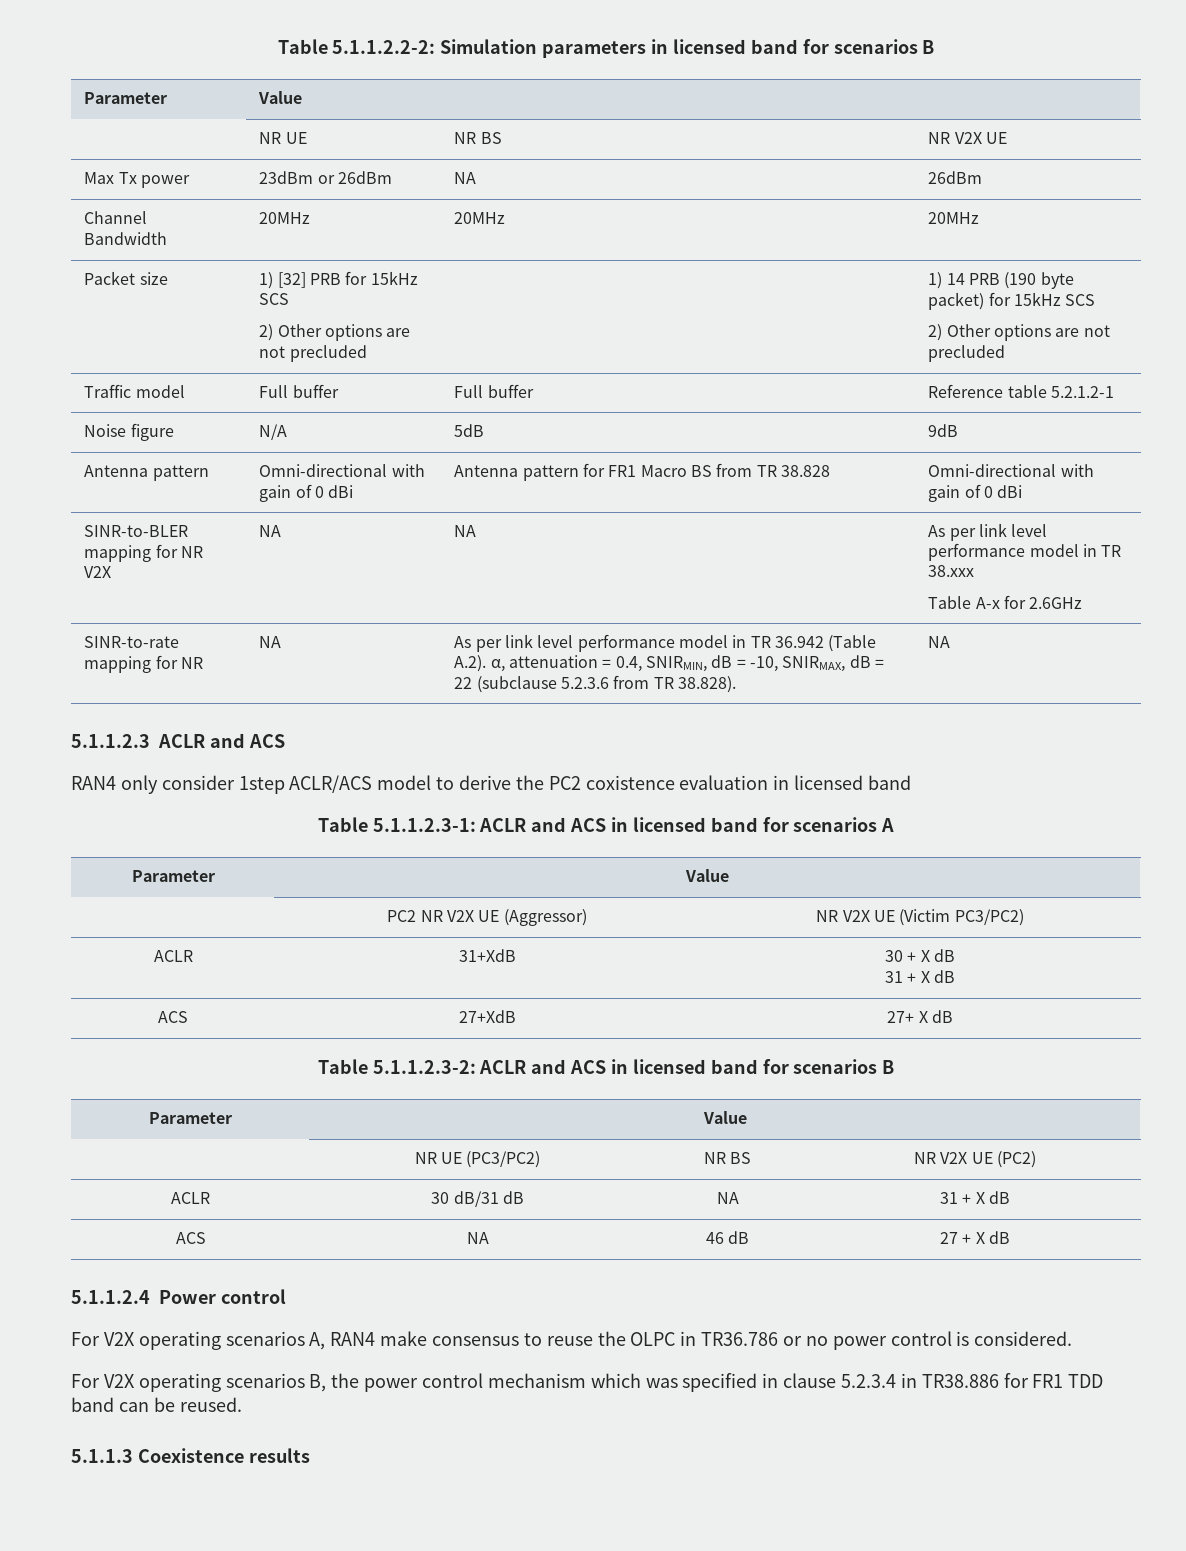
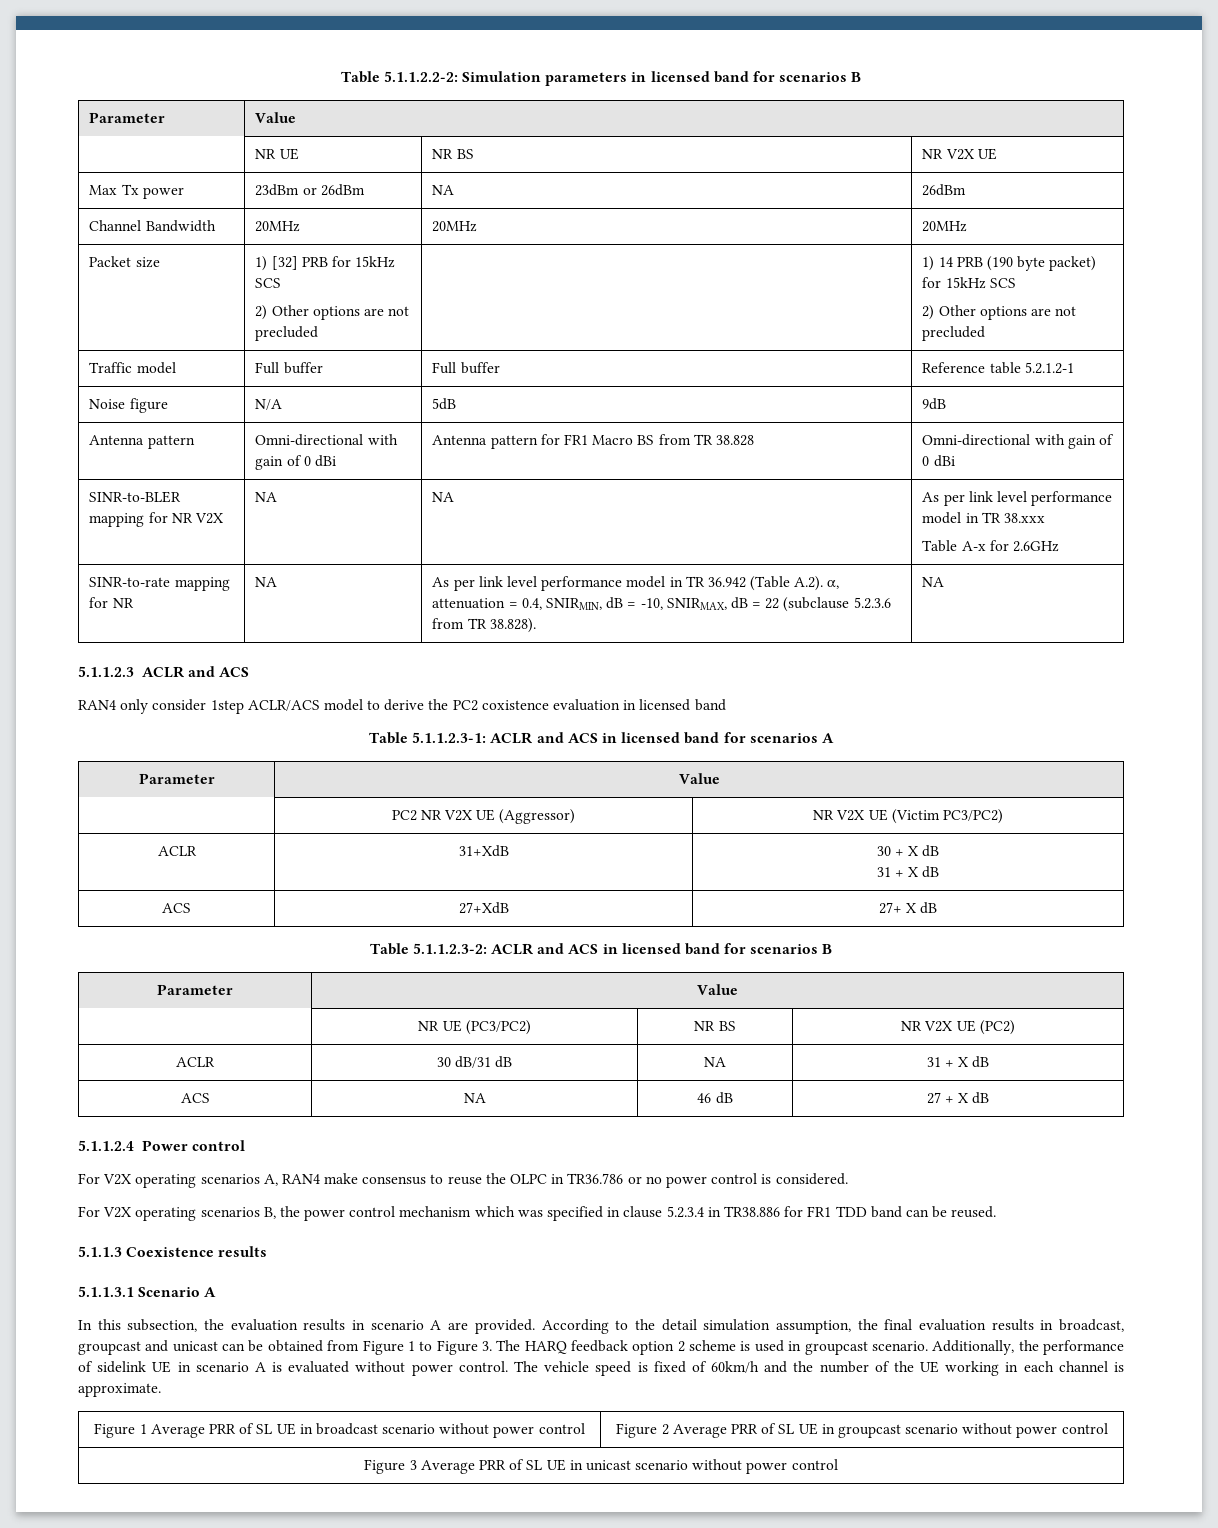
+ 5.1.1.3.1 Scenario A
+ In this subsection, the evaluation results in scenario A are provided. According to the detail simulation assumption, the final evaluation results in broadcast, groupcast and unicast can be obtained from Figure 1 to Figure 3. The HARQ feedback option 2 scheme is used in groupcast scenario. Additionally, the performance of sidelink UE in scenario A is evaluated without power control. The vehicle speed is fixed of 60km/h and the number of the UE working in each channel is approximate.
+ Figure 1 Average PRR of SL UE in broadcast scenario without power control | Figure 2 Average PRR of SL UE in groupcast scenario without power control
+ Figure 3 Average PRR of SL UE in unicast scenario without power control

